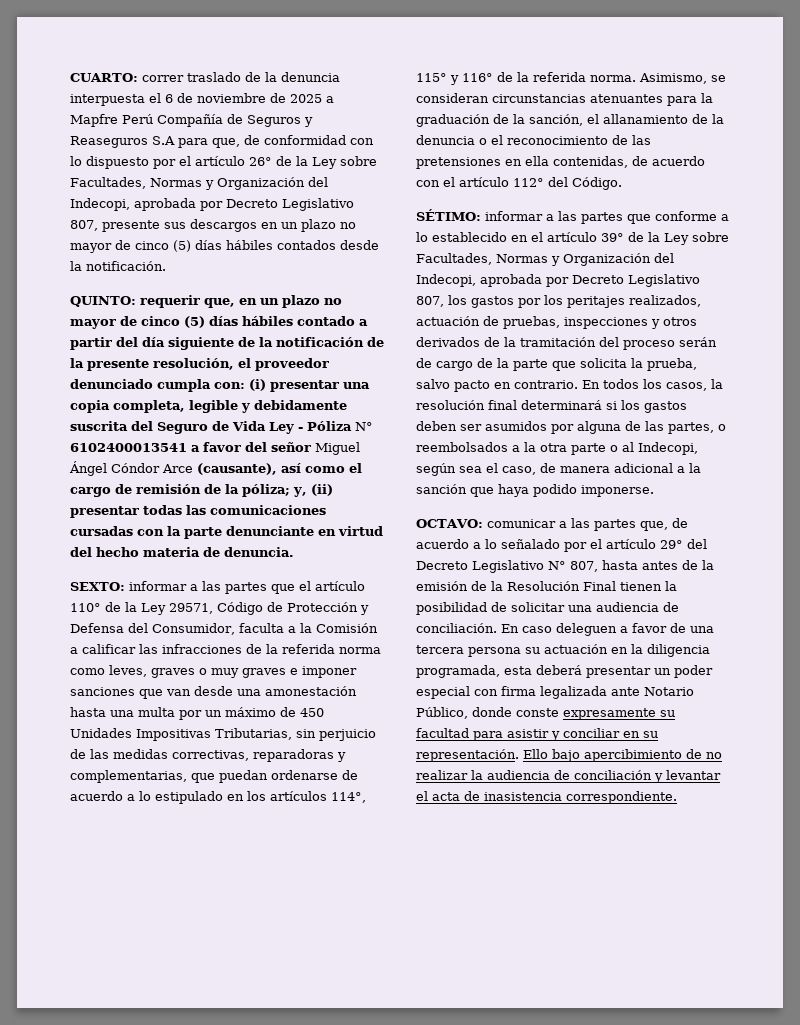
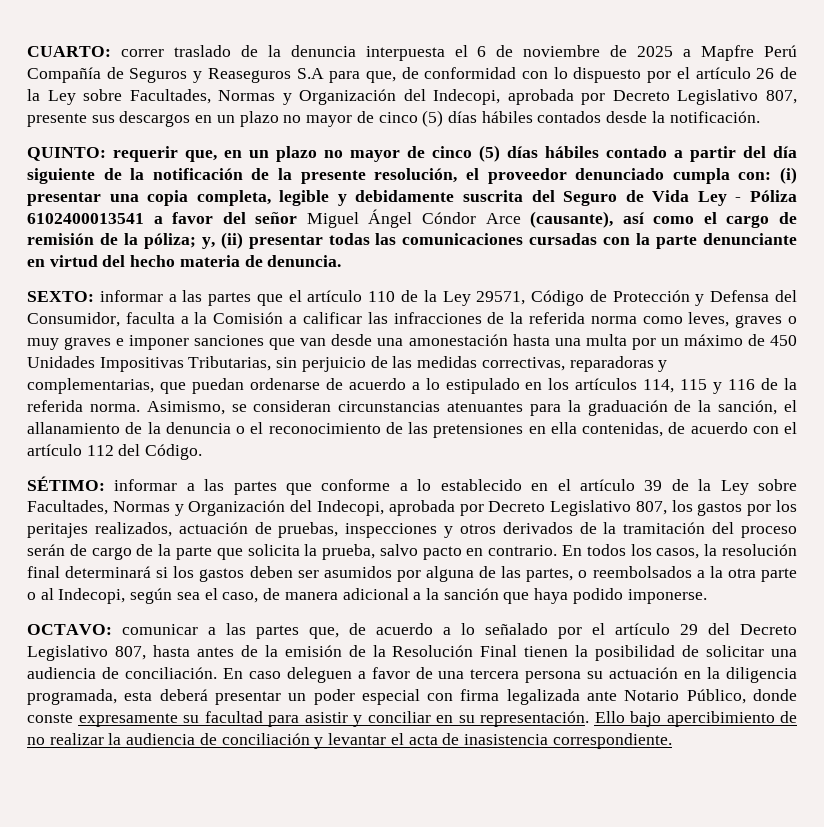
- correr traslado de la denuncia interpuesta el 6 de noviembre de 2025 a Mapfre Perú Compañía de Seguros y Reaseguros S.A para que, de conformidad con lo dispuesto por el artículo 26° de la Ley sobre Facultades, Normas y Organización del Indecopi, aprobada por Decreto Legislativo 807, presente sus descargos en un plazo no mayor de cinco (5) días hábiles contados desde la notificación.
+ correr traslado de la denuncia interpuesta el 6 de noviembre de 2025 a Mapfre Perú Compañía de Seguros y Reaseguros S.A para que, de conformidad con lo dispuesto por el artículo 26 de la Ley sobre Facultades, Normas y Organización del Indecopi, aprobada por Decreto Legislativo 807, presente sus descargos en un plazo no mayor de cinco (5) días hábiles contados desde la notificación.
- (i) presentar una copia completa, legible y debidamente suscrita del Seguro de Vida Ley - Póliza N° 6102400013541 a favor del señor Miguel Ángel Cóndor Arce (causante), así como el cargo de remisión de la póliza;
+ (i) presentar una copia completa, legible y debidamente suscrita del Seguro de Vida Ley - Póliza 6102400013541 a favor del señor Miguel Ángel Cóndor Arce (causante), así como el cargo de remisión de la póliza;
- informar a las partes que el artículo 110° de la Ley 29571, Código de Protección y Defensa del Consumidor, faculta a la Comisión a calificar las infracciones de la referida norma como leves, graves o muy graves e imponer sanciones que van desde una amonestación hasta una multa por un máximo de 450 Unidades Impositivas Tributarias, sin perjuicio de las medidas correctivas, reparadoras y complementarias, que puedan ordenarse de acuerdo a lo estipulado en los artículos 114°, 115° y 116° de la referida norma.
+ informar a las partes que el artículo 110 de la Ley 29571, Código de Protección y Defensa del Consumidor, faculta a la Comisión a calificar las infracciones de la referida norma como leves, graves o muy graves e imponer sanciones que van desde una amonestación hasta una multa por un máximo de 450 Unidades Impositivas Tributarias, sin perjuicio de las medidas correctivas, reparadoras y complementarias, que puedan ordenarse de acuerdo a lo estipulado en los artículos 114, 115 y 116 de la referida norma.
- Asimismo, se consideran circunstancias atenuantes para la graduación de la sanción, el allanamiento de la denuncia o el reconocimiento de las pretensiones en ella contenidas, de acuerdo con el artículo 112° del Código.
+ Asimismo, se consideran circunstancias atenuantes para la graduación de la sanción, el allanamiento de la denuncia o el reconocimiento de las pretensiones en ella contenidas, de acuerdo con el artículo 112 del Código.
- SÉTIMO: informar a las partes que conforme a lo establecido en el artículo 39° de la Ley sobre Facultades, Normas y Organización del Indecopi, aprobada por Decreto Legislativo 807, los gastos por los peritajes realizados, actuación de pruebas, inspecciones y otros derivados de la tramitación del proceso serán de cargo de la parte que solicita la prueba, salvo pacto en contrario.
+ SÉTIMO: informar a las partes que conforme a lo establecido en el artículo 39 de la Ley sobre Facultades, Normas y Organización del Indecopi, aprobada por Decreto Legislativo 807, los gastos por los peritajes realizados, actuación de pruebas, inspecciones y otros derivados de la tramitación del proceso serán de cargo de la parte que solicita la prueba, salvo pacto en contrario.
- OCTAVO: comunicar a las partes que, de acuerdo a lo señalado por el artículo 29° del Decreto Legislativo N° 807, hasta antes de la emisión de la Resolución Final tienen la posibilidad de solicitar una audiencia de conciliación.
+ OCTAVO: comunicar a las partes que, de acuerdo a lo señalado por el artículo 29 del Decreto Legislativo 807, hasta antes de la emisión de la Resolución Final tienen la posibilidad de solicitar una audiencia de conciliación.

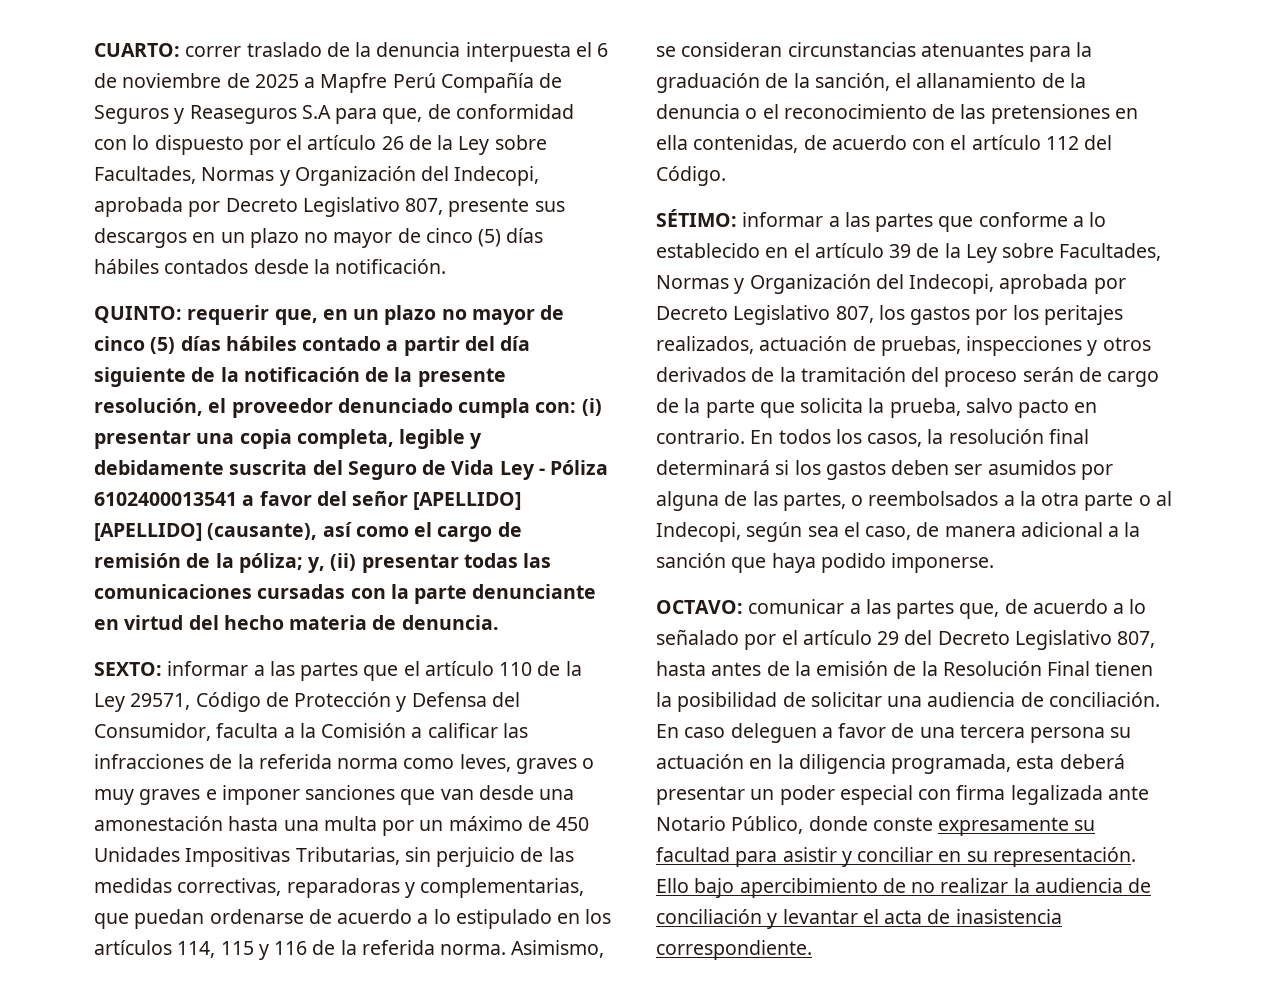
- (i) presentar una copia completa, legible y debidamente suscrita del Seguro de Vida Ley - Póliza 6102400013541 a favor del señor Miguel Ángel Cóndor Arce (causante), así como el cargo de remisión de la póliza;
+ (i) presentar una copia completa, legible y debidamente suscrita del Seguro de Vida Ley - Póliza 6102400013541 a favor del señor [APELLIDO] [APELLIDO] (causante), así como el cargo de remisión de la póliza;

